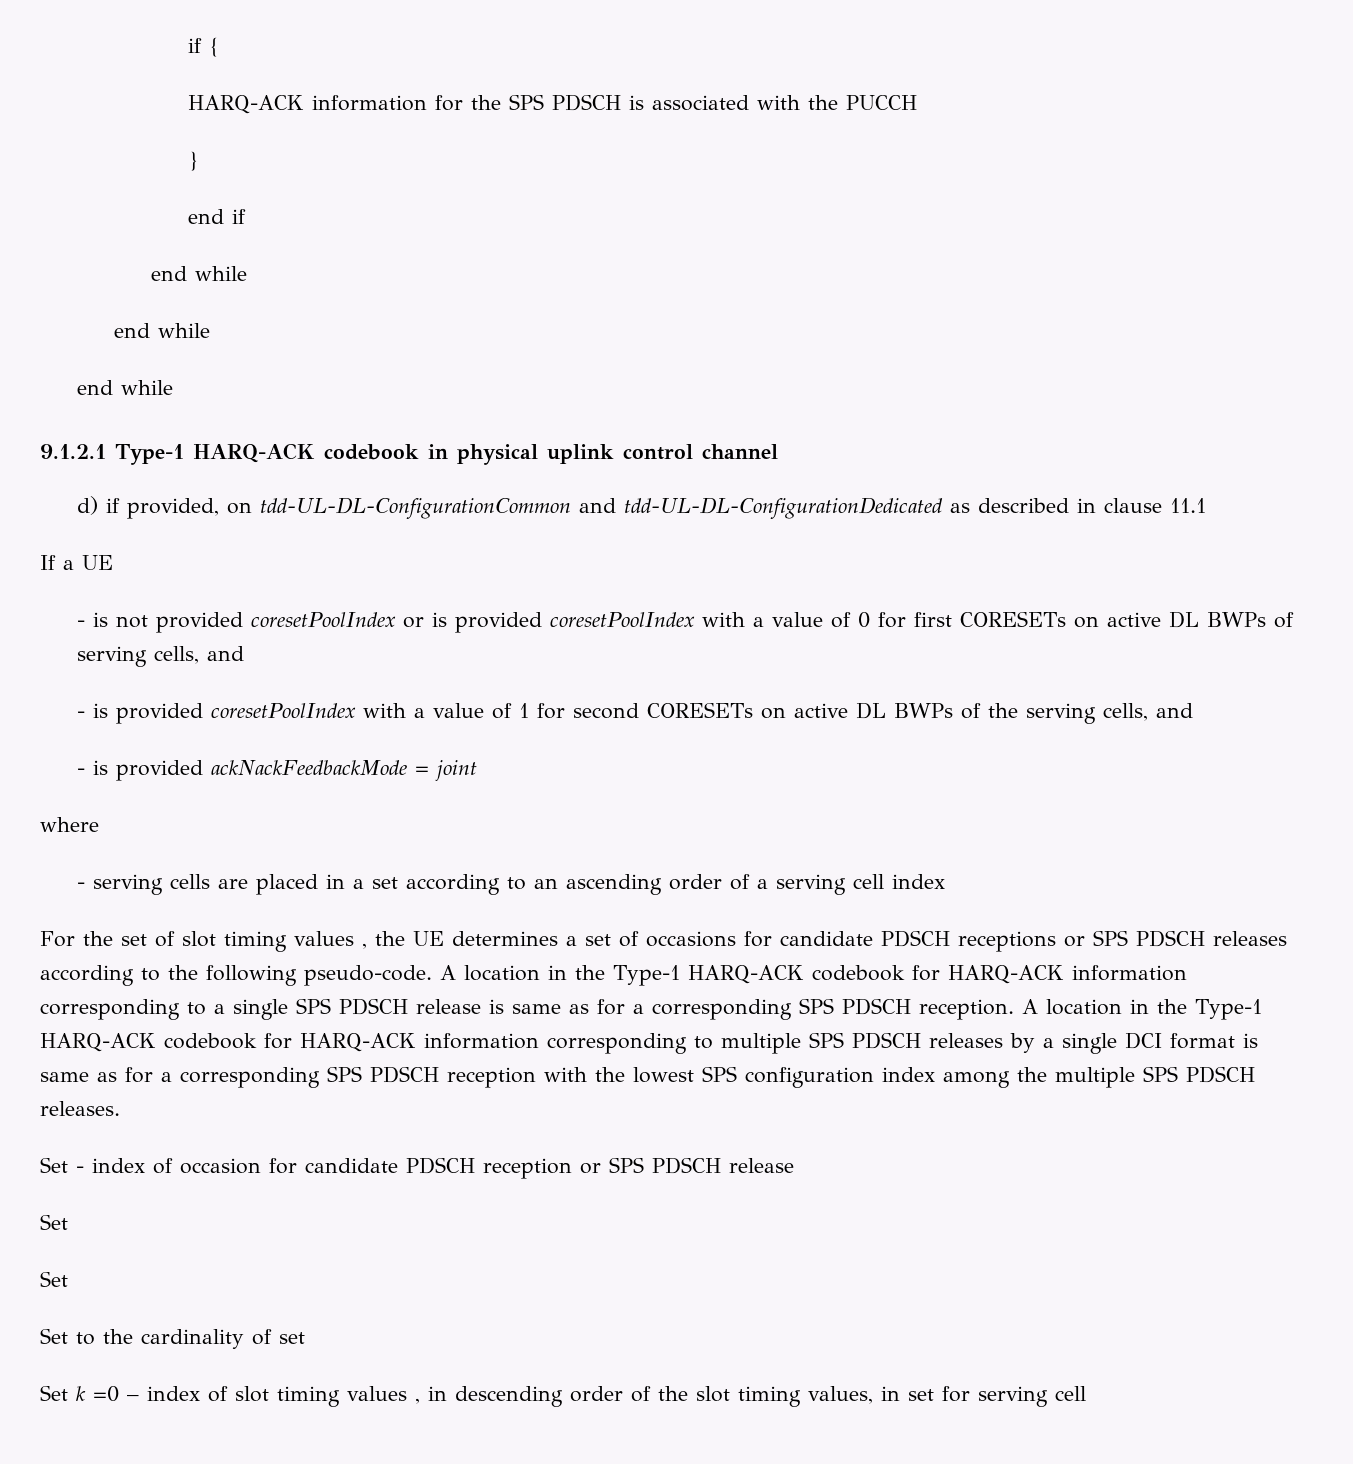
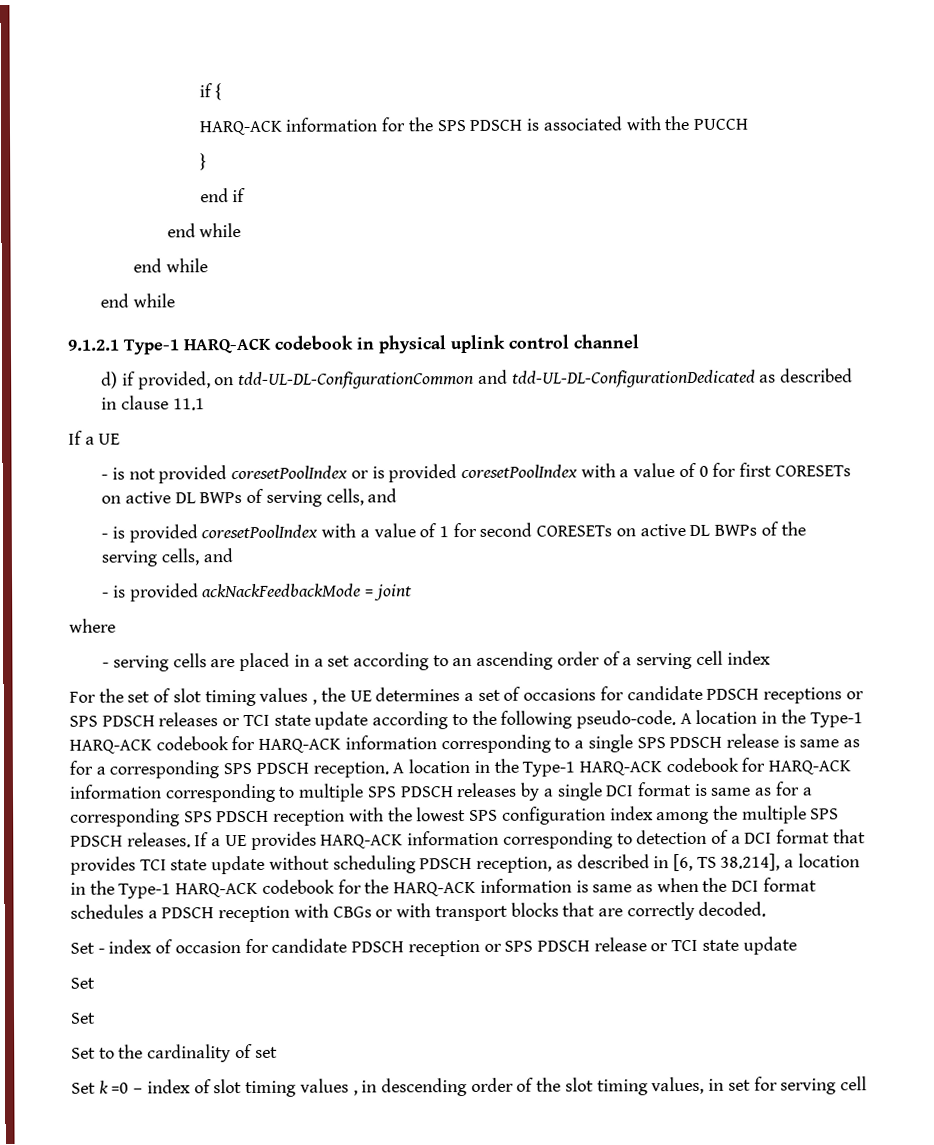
- For the set of slot timing values , the UE determines a set of occasions for candidate PDSCH receptions or SPS PDSCH releases according to the following pseudo-code.
+ For the set of slot timing values , the UE determines a set of occasions for candidate PDSCH receptions or SPS PDSCH releases or TCI state update according to the following pseudo-code.
+ If a UE provides HARQ-ACK information corresponding to detection of a DCI format that provides TCI state update without scheduling PDSCH reception, as described in [6, TS 38.214], a location in the Type-1 HARQ-ACK codebook for the HARQ-ACK information is same as when the DCI format schedules a PDSCH reception with CBGs or with transport blocks that are correctly decoded.
- Set - index of occasion for candidate PDSCH reception or SPS PDSCH release
+ Set - index of occasion for candidate PDSCH reception or SPS PDSCH release or TCI state update

